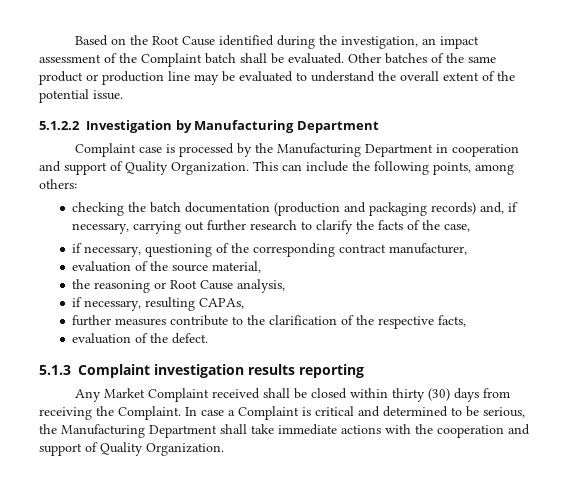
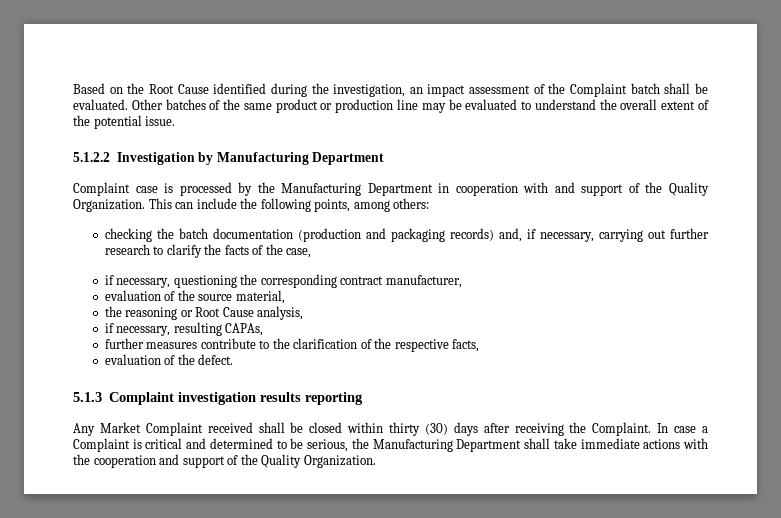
- Complaint case is processed by the Manufacturing Department in cooperation and support of Quality Organization.
+ Complaint case is processed by the Manufacturing Department in cooperation with and support of the Quality Organization.
- if necessary, questioning of the corresponding contract manufacturer,
+ if necessary, questioning the corresponding contract manufacturer,
- Any Market Complaint received shall be closed within thirty (30) days from receiving the Complaint.
+ Any Market Complaint received shall be closed within thirty (30) days after receiving the Complaint.
- In case a Complaint is critical and determined to be serious, the Manufacturing Department shall take immediate actions with the cooperation and support of Quality Organization.
+ In case a Complaint is critical and determined to be serious, the Manufacturing Department shall take immediate actions with the cooperation and support of the Quality Organization.

